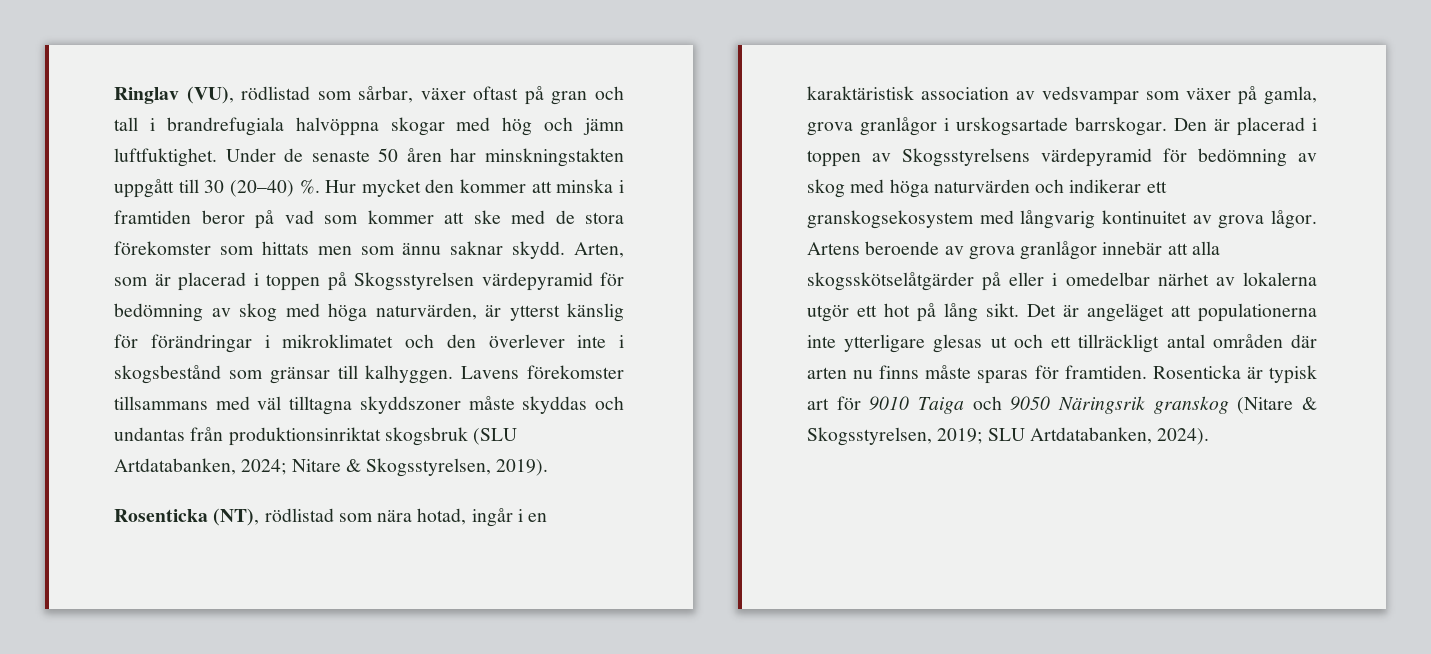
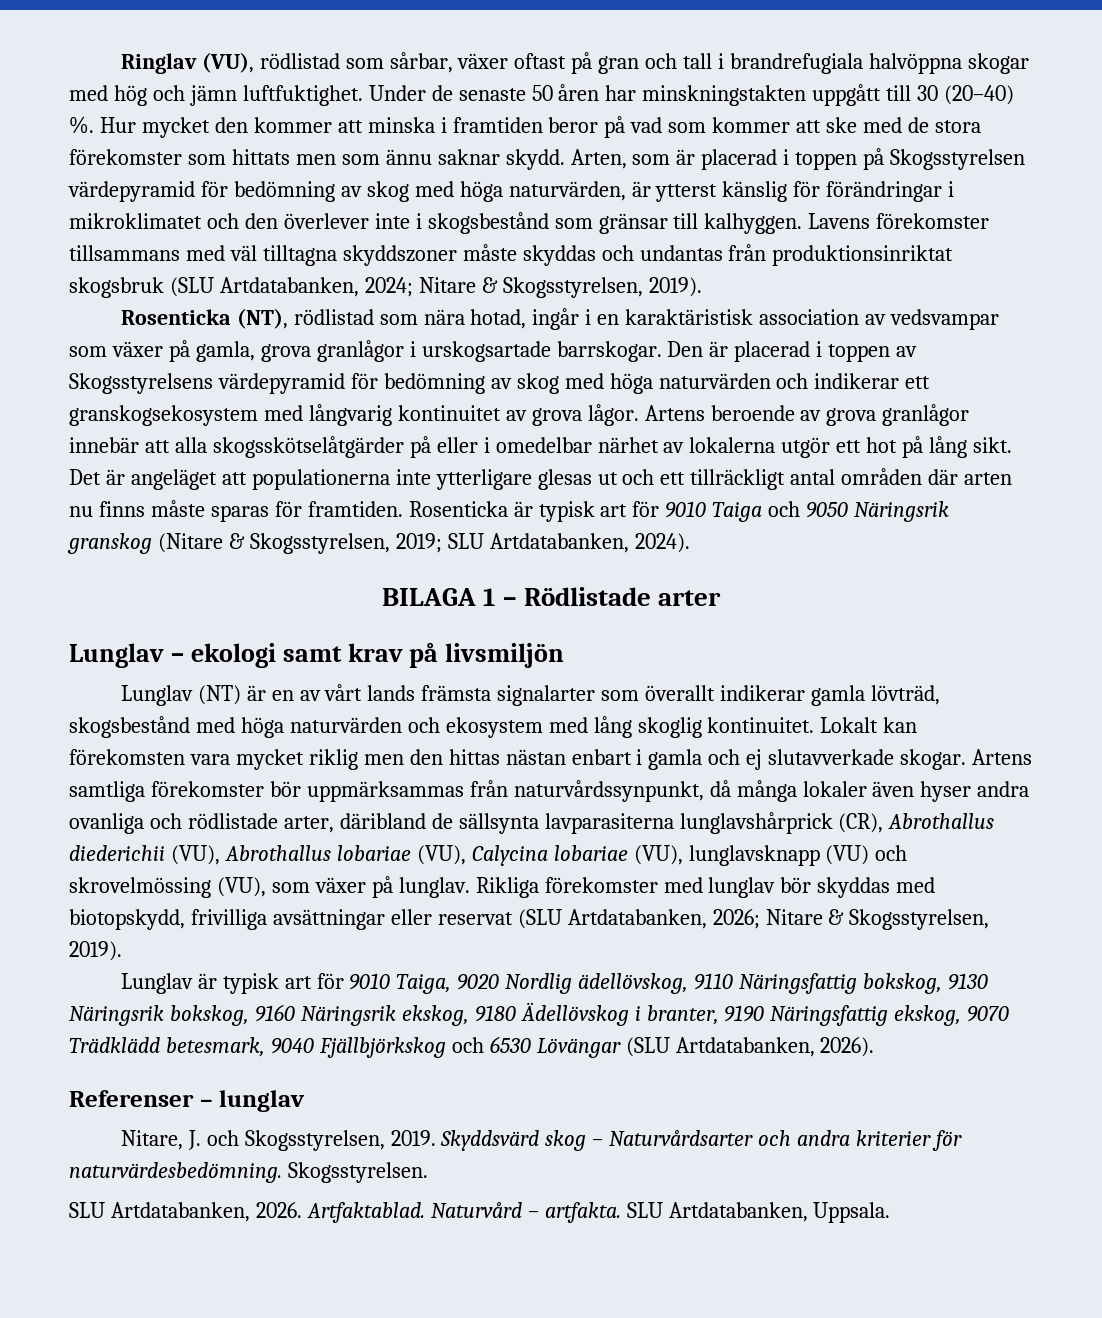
+ BILAGA 1 – Rödlistade arter
+ Lunglav – ekologi samt krav på livsmiljön
+ Lunglav (NT) är en av vårt lands främsta signalarter som överallt indikerar gamla lövträd, skogsbestånd med höga naturvärden och ekosystem med lång skoglig kontinuitet. Lokalt kan förekomsten vara mycket riklig men den hittas nästan enbart i gamla och ej slutavverkade skogar. Artens samtliga förekomster bör uppmärksammas från naturvårdssynpunkt, då många lokaler även hyser andra ovanliga och rödlistade arter, däribland de sällsynta lavparasiterna lunglavshårprick (CR), Abrothallus diederichii (VU), Abrothallus lobariae (VU), Calycina lobariae (VU), lunglavsknapp (VU) och skrovelmössing (VU), som växer på lunglav. Rikliga förekomster med lunglav bör skyddas med biotopskydd, frivilliga avsättningar eller reservat (SLU Artdatabanken, 2026; Nitare & Skogsstyrelsen, 2019).
+ Lunglav är typisk art för 9010 Taiga, 9020 Nordlig ädellövskog, 9110 Näringsfattig bokskog, 9130 Näringsrik bokskog, 9160 Näringsrik ekskog, 9180 Ädellövskog i branter, 9190 Näringsfattig ekskog, 9070 Trädklädd betesmark, 9040 Fjällbjörkskog och 6530 Lövängar (SLU Artdatabanken, 2026).
+ Referenser – lunglav
+ Nitare, J. och Skogsstyrelsen, 2019. Skyddsvärd skog – Naturvårdsarter och andra kriterier för naturvärdesbedömning. Skogsstyrelsen.
+ SLU Artdatabanken, 2026. Artfaktablad. Naturvård – artfakta. SLU Artdatabanken, Uppsala.

